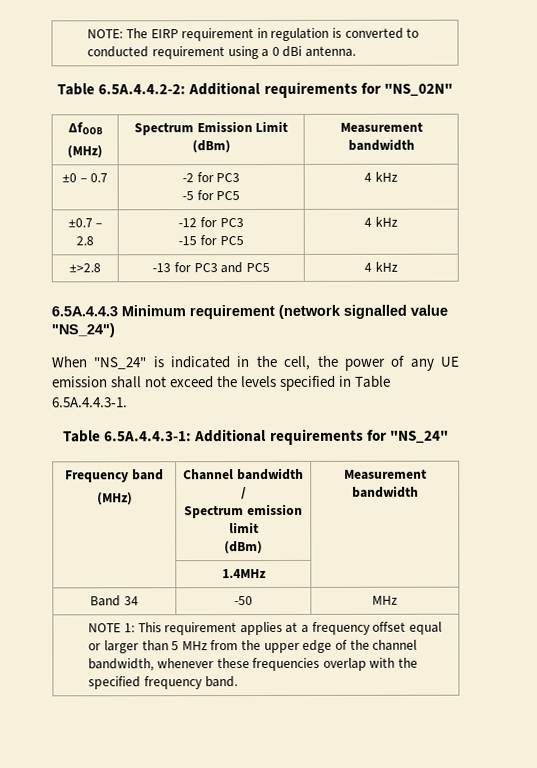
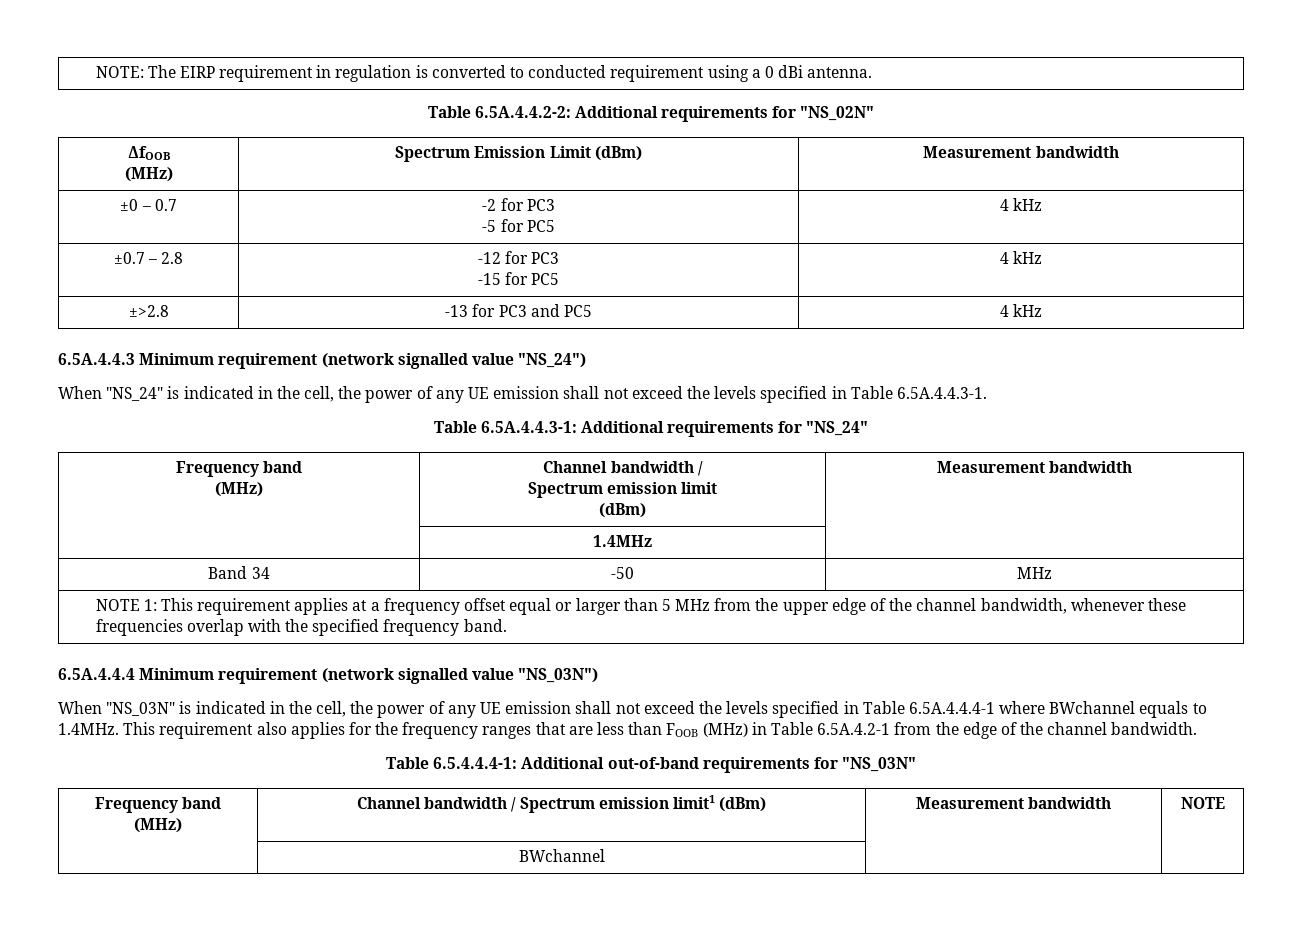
+ 6.5A.4.4.4 Minimum requirement (network signalled value "NS_03N")
+ When "NS_03N" is indicated in the cell, the power of any UE emission shall not exceed the levels specified in Table 6.5A.4.4.4-1 where BWchannel equals to 1.4MHz. This requirement also applies for the frequency ranges that are less than FOOB (MHz) in Table 6.5A.4.2-1 from the edge of the channel bandwidth.
+ Table 6.5.4.4.4-1: Additional out-of-band requirements for "NS_03N"
+ Frequency band
+ (MHz) | Channel bandwidth / Spectrum emission limit1 (dBm) | Measurement bandwidth | NOTE
+ | BWchannel | |

